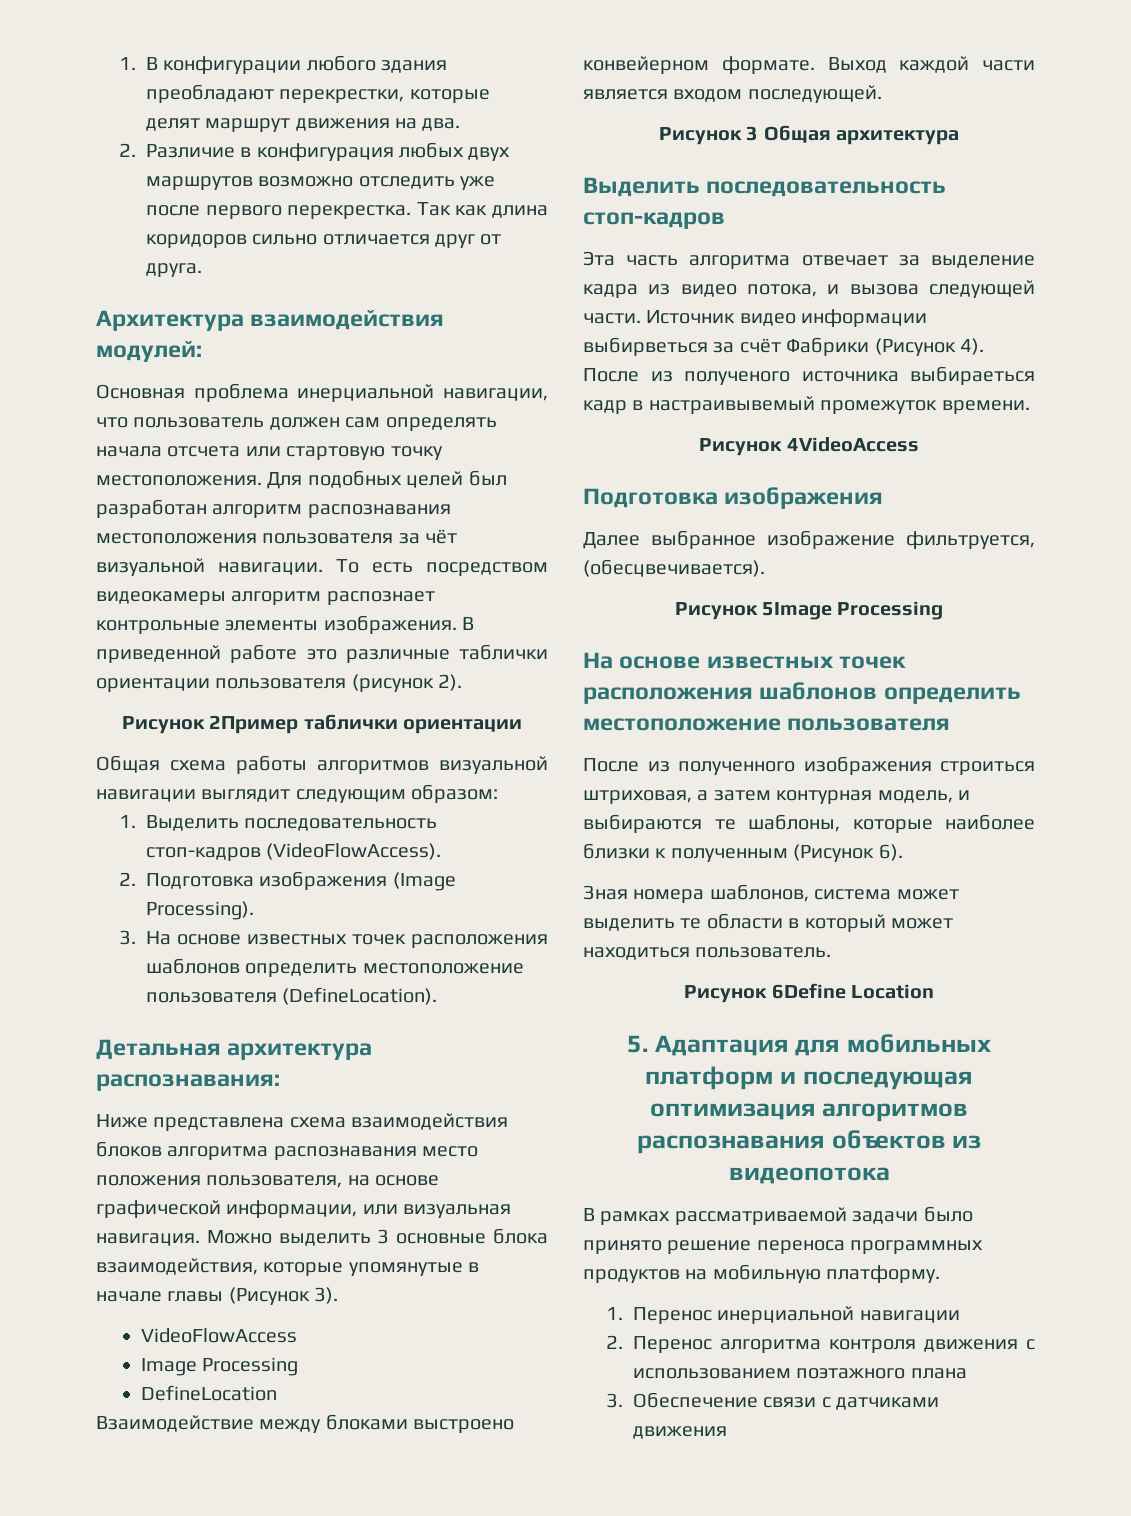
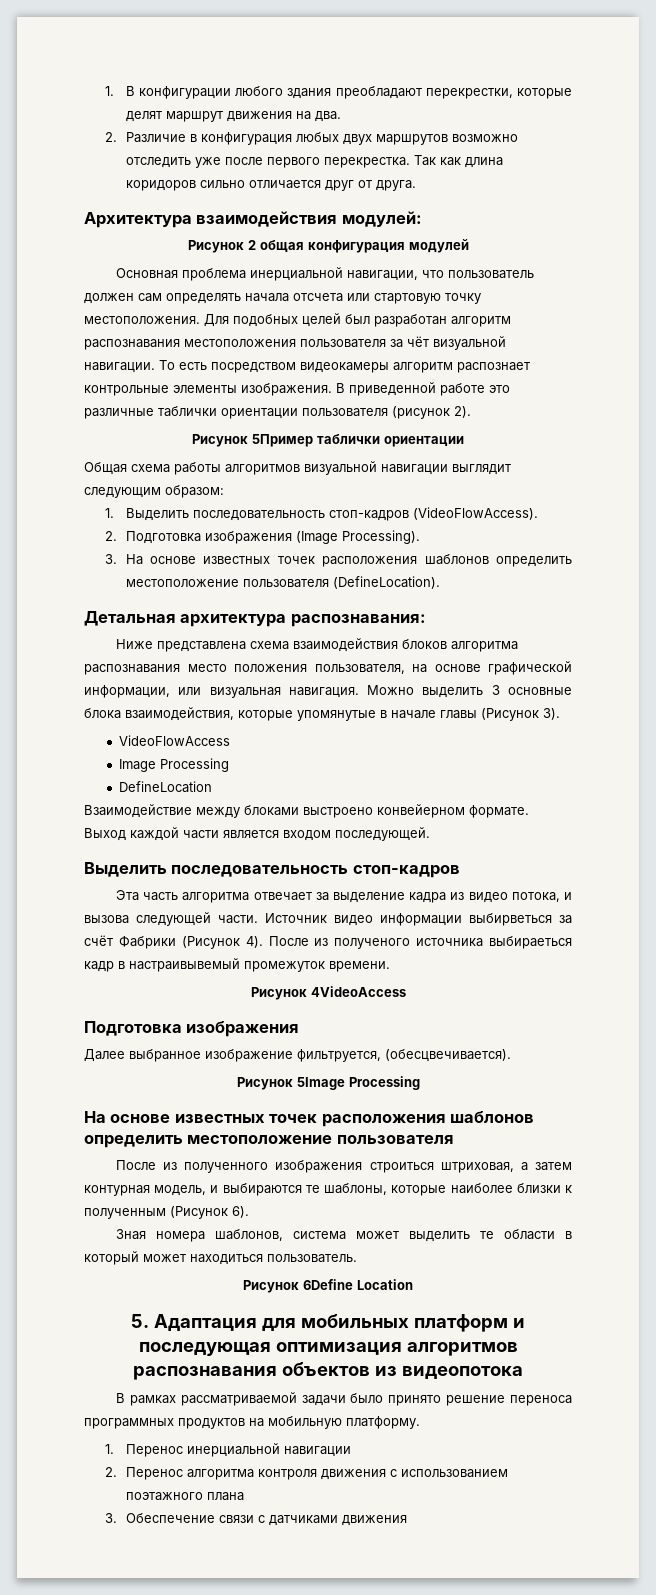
+ Рисунок 2 общая конфигурация модулей
- Рисунок 2Пример таблички ориентации
+ Рисунок 5Пример таблички ориентации
- Рисунок 3 Общая архитектура

